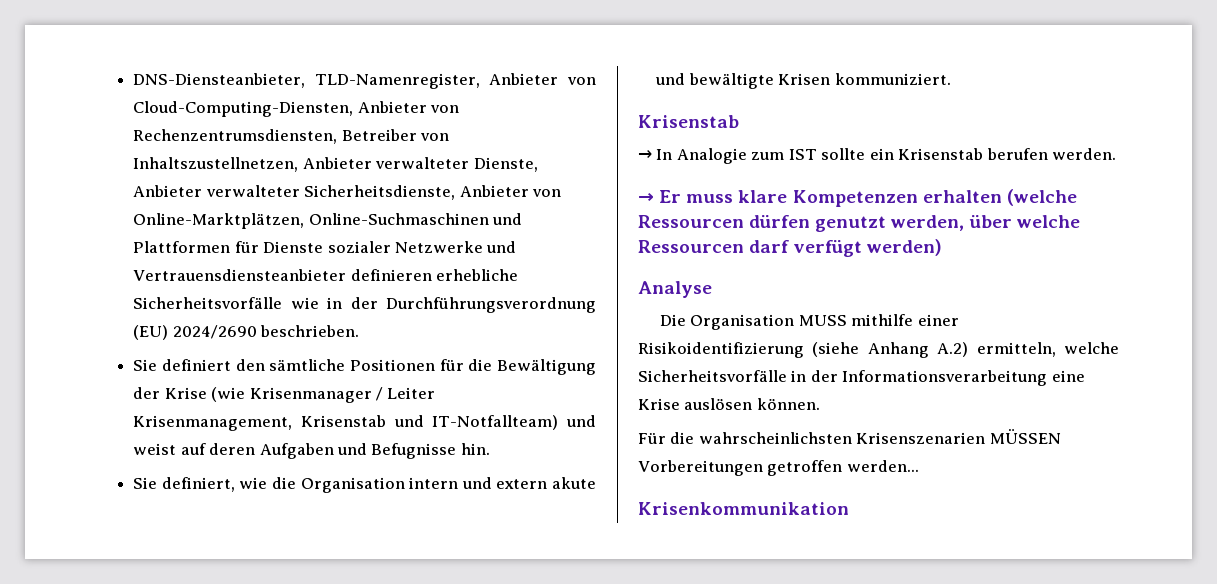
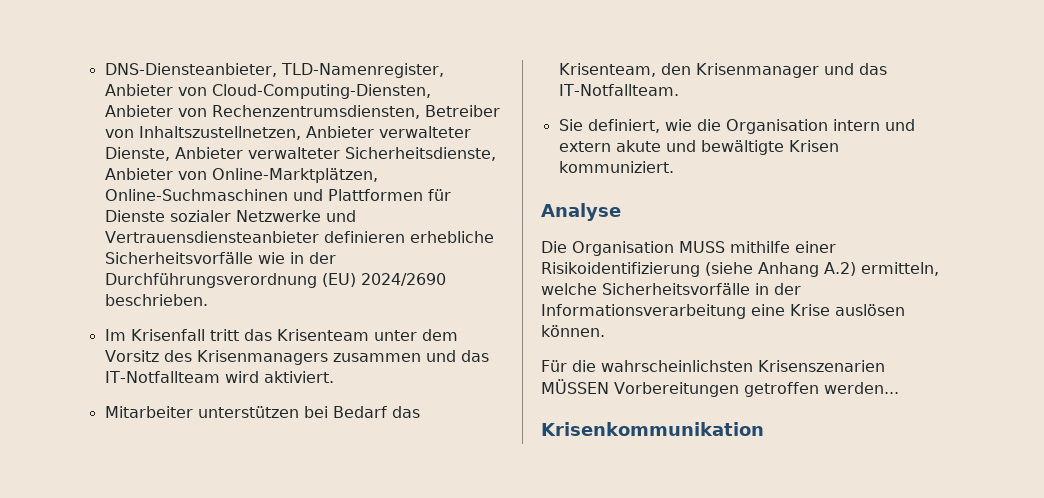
- Sie definiert den sämtliche Positionen für die Bewältigung der Krise (wie Krisenmanager / Leiter Krisenmanagement, Krisenstab und IT-Notfallteam) und weist auf deren Aufgaben und Befugnisse hin.
+ Im Krisenfall tritt das Krisenteam unter dem Vorsitz des Krisenmanagers zusammen und das IT-Notfallteam wird aktiviert.
+ Mitarbeiter unterstützen bei Bedarf das Krisenteam, den Krisenmanager und das IT-Notfallteam.
  Sie definiert, wie die Organisation intern und extern akute und bewältigte Krisen kommuniziert.
- Krisenstab
- → In Analogie zum IST sollte ein Krisenstab berufen werden.
- → Er muss klare Kompetenzen erhalten (welche Ressourcen dürfen genutzt werden, über welche Ressourcen darf verfügt werden)

